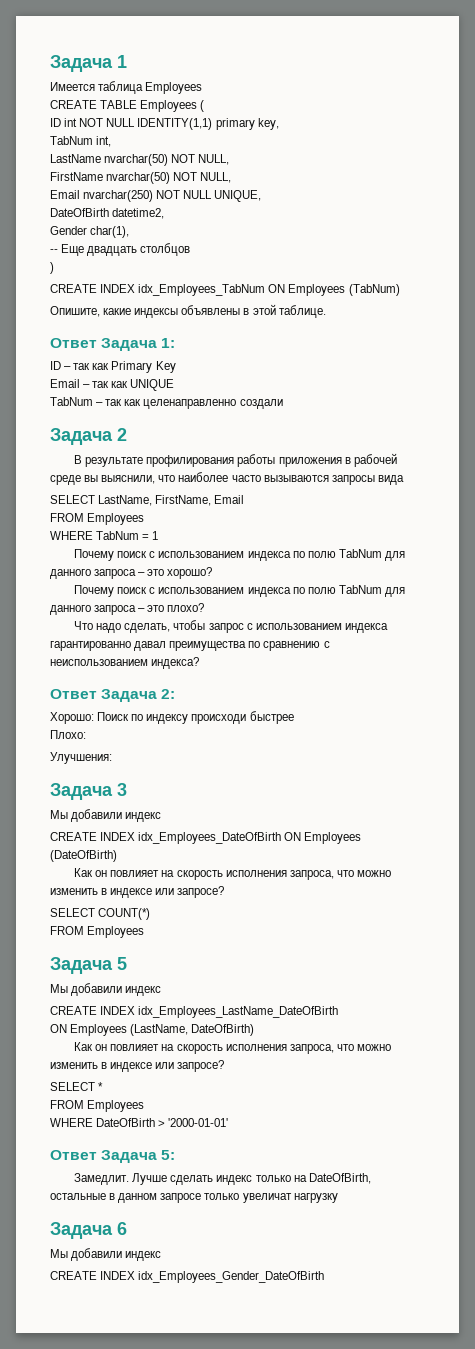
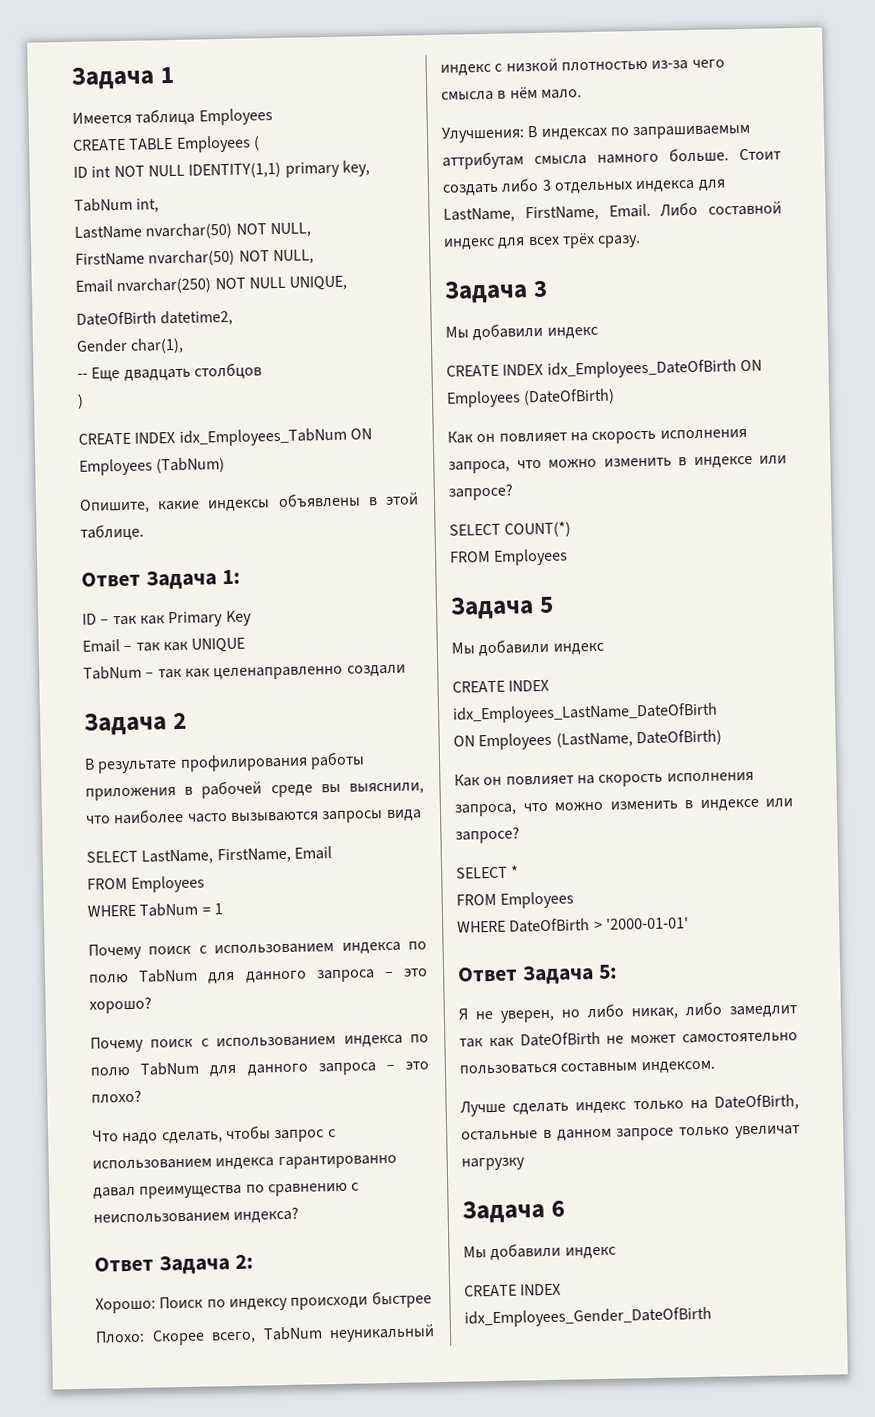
- Плохо:
- Улучшения:
+ Плохо: Скорее всего, TabNum неуникальный индекс с низкой плотностью из-за чего смысла в нём мало.
+ Улучшения: В индексах по запрашиваемым аттрибутам смысла намного больше. Стоит создать либо 3 отдельных индекса для LastName, FirstName, Email. Либо составной индекс для всех трёх сразу.
- Замедлит. Лучше сделать индекс только на DateOfBirth, остальные в данном запросе только увеличат нагрузку
+ Я не уверен, но либо никак, либо замедлит так как DateOfBirth не может самостоятельно пользоваться составным индексом.
+ Лучше сделать индекс только на DateOfBirth, остальные в данном запросе только увеличат нагрузку

